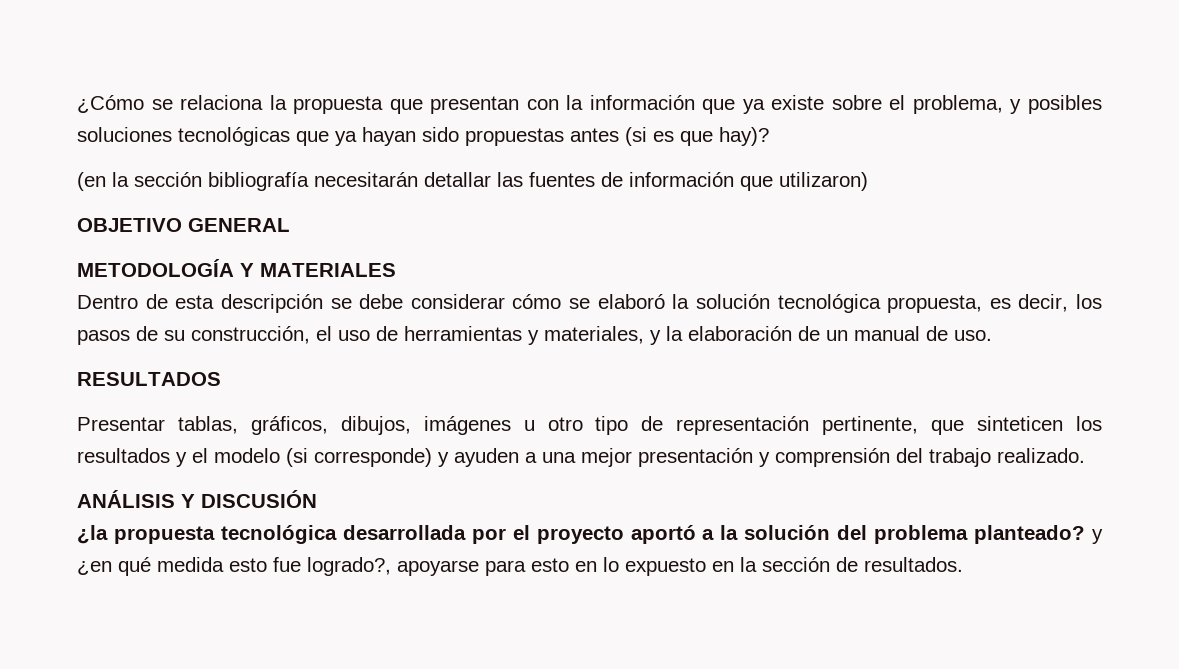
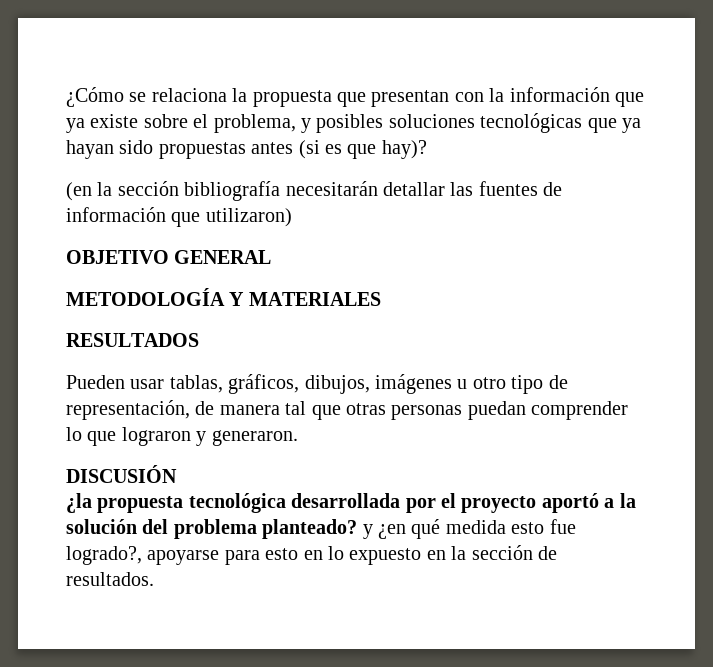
- Dentro de esta descripción se debe considerar cómo se elaboró la solución tecnológica propuesta, es decir, los pasos de su construcción, el uso de herramientas y materiales, y la elaboración de un manual de uso.
- Presentar tablas, gráficos, dibujos, imágenes u otro tipo de representación pertinente, que sinteticen los resultados y el modelo (si corresponde) y ayuden a una mejor presentación y comprensión del trabajo realizado.
- ANÁLISIS Y DISCUSIÓN
+ Pueden usar tablas, gráficos, dibujos, imágenes u otro tipo de representación, de manera tal que otras personas puedan comprender lo que lograron y generaron.
+ DISCUSIÓN

